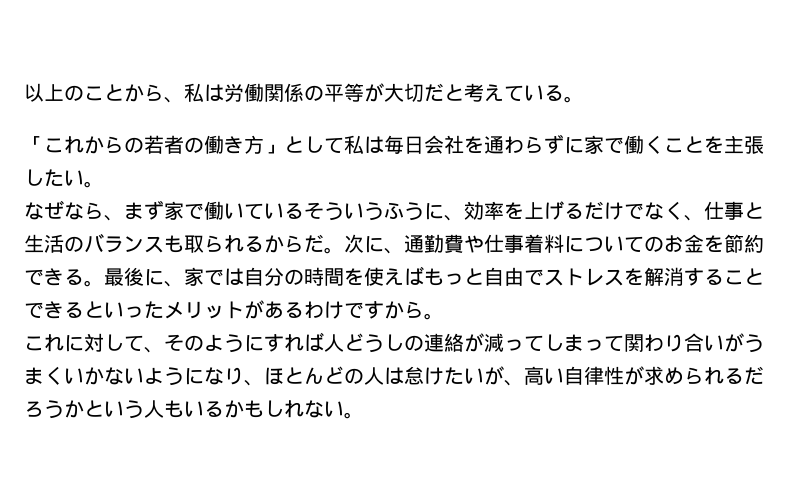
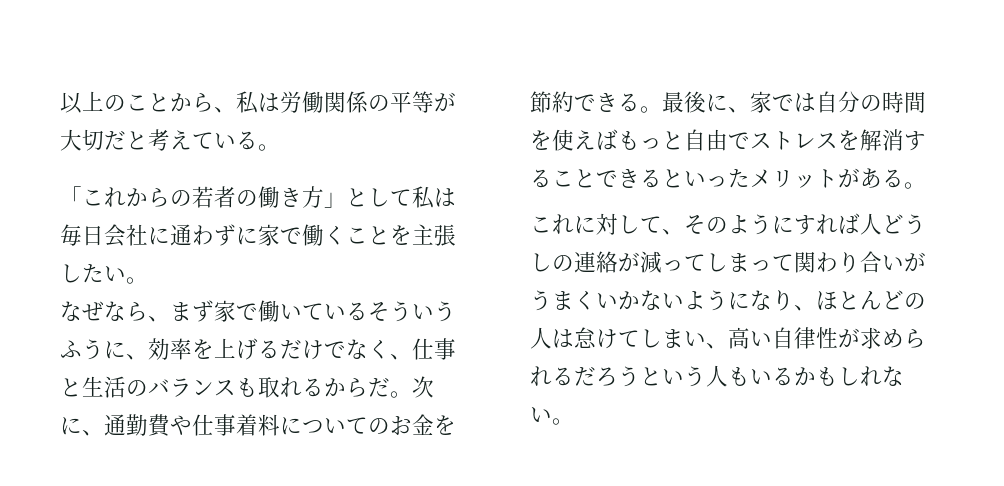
- 「これからの若者の働き方」として私は毎日会社を通わらずに家で働くことを主張したい。
+ 「これからの若者の働き方」として私は毎日会社に通わずに家で働くことを主張したい。
- なぜなら、まず家で働いているそういうふうに、効率を上げるだけでなく、仕事と生活のバランスも取られるからだ。
+ なぜなら、まず家で働いているそういうふうに、効率を上げるだけでなく、仕事と生活のバランスも取れるからだ。
- 最後に、家では自分の時間を使えばもっと自由でストレスを解消することできるといったメリットがあるわけですから。
+ 最後に、家では自分の時間を使えばもっと自由でストレスを解消することできるといったメリットがある。
- これに対して、そのようにすれば人どうしの連絡が減ってしまって関わり合いがうまくいかないようになり、ほとんどの人は怠けたいが、高い自律性が求められるだろうかという人もいるかもしれない。
+ これに対して、そのようにすれば人どうしの連絡が減ってしまって関わり合いがうまくいかないようになり、ほとんどの人は怠けてしまい、高い自律性が求められるだろうという人もいるかもしれない。

